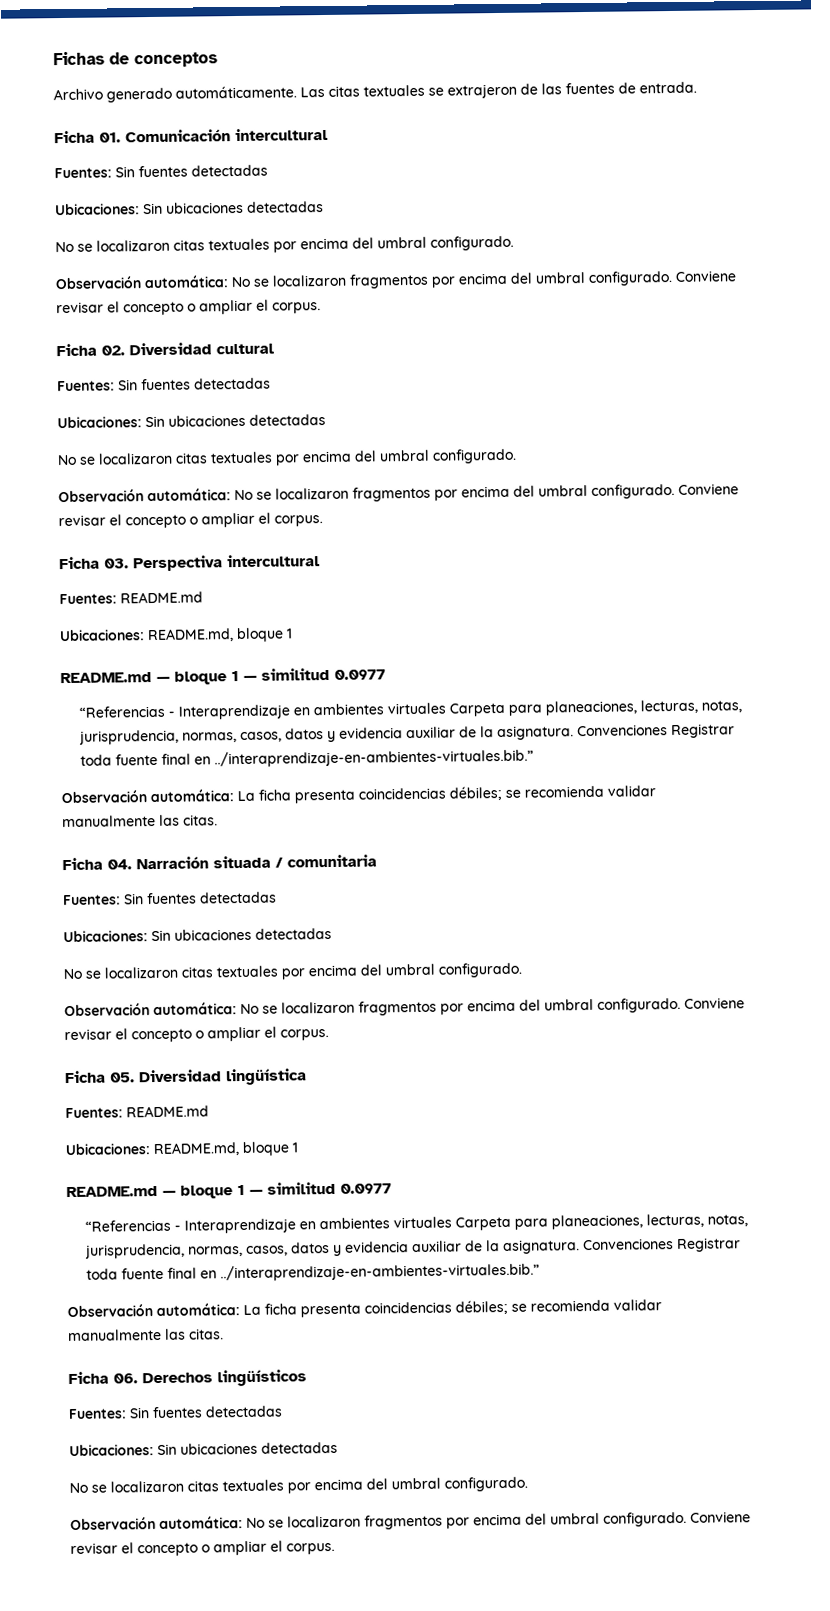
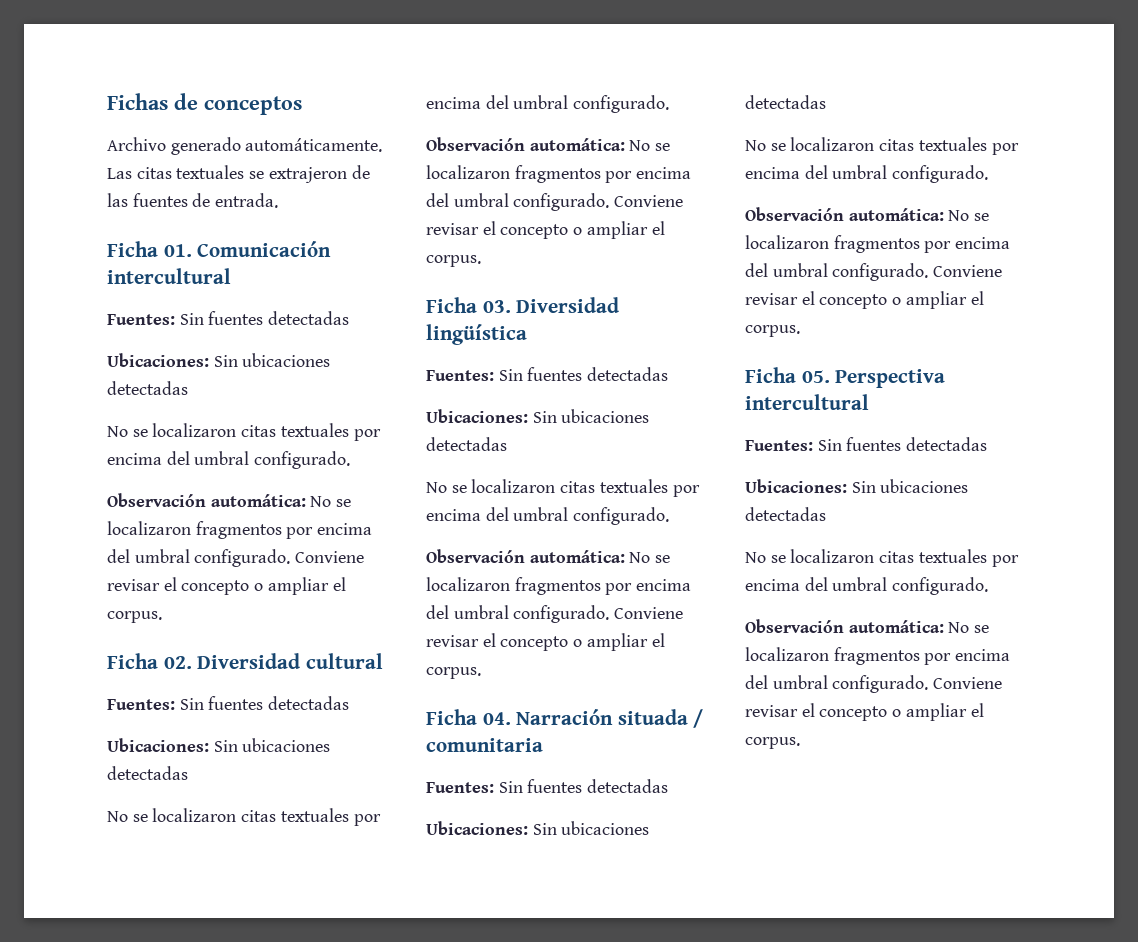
- Ficha 03. Perspectiva intercultural
- Fuentes: README.md
- Ubicaciones: README.md, bloque 1
- README.md — bloque 1 — similitud 0.0977
- “Referencias - Interaprendizaje en ambientes virtuales Carpeta para planeaciones, lecturas, notas, jurisprudencia, normas, casos, datos y evidencia auxiliar de la asignatura. Convenciones Registrar toda fuente final en ../interaprendizaje-en-ambientes-virtuales.bib.”
- Observación automática: La ficha presenta coincidencias débiles; se recomienda validar manualmente las citas.
+ Ficha 03. Diversidad lingüística
+ Fuentes: Sin fuentes detectadas
+ Ubicaciones: Sin ubicaciones detectadas
+ No se localizaron citas textuales por encima del umbral configurado.
+ Observación automática: No se localizaron fragmentos por encima del umbral configurado. Conviene revisar el concepto o ampliar el corpus.
- Ficha 05. Diversidad lingüística
- Fuentes: README.md
- Ubicaciones: README.md, bloque 1
- README.md — bloque 1 — similitud 0.0977
- “Referencias - Interaprendizaje en ambientes virtuales Carpeta para planeaciones, lecturas, notas, jurisprudencia, normas, casos, datos y evidencia auxiliar de la asignatura. Convenciones Registrar toda fuente final en ../interaprendizaje-en-ambientes-virtuales.bib.”
- Observación automática: La ficha presenta coincidencias débiles; se recomienda validar manualmente las citas.
- Ficha 06. Derechos lingüísticos
+ Ficha 05. Perspectiva intercultural

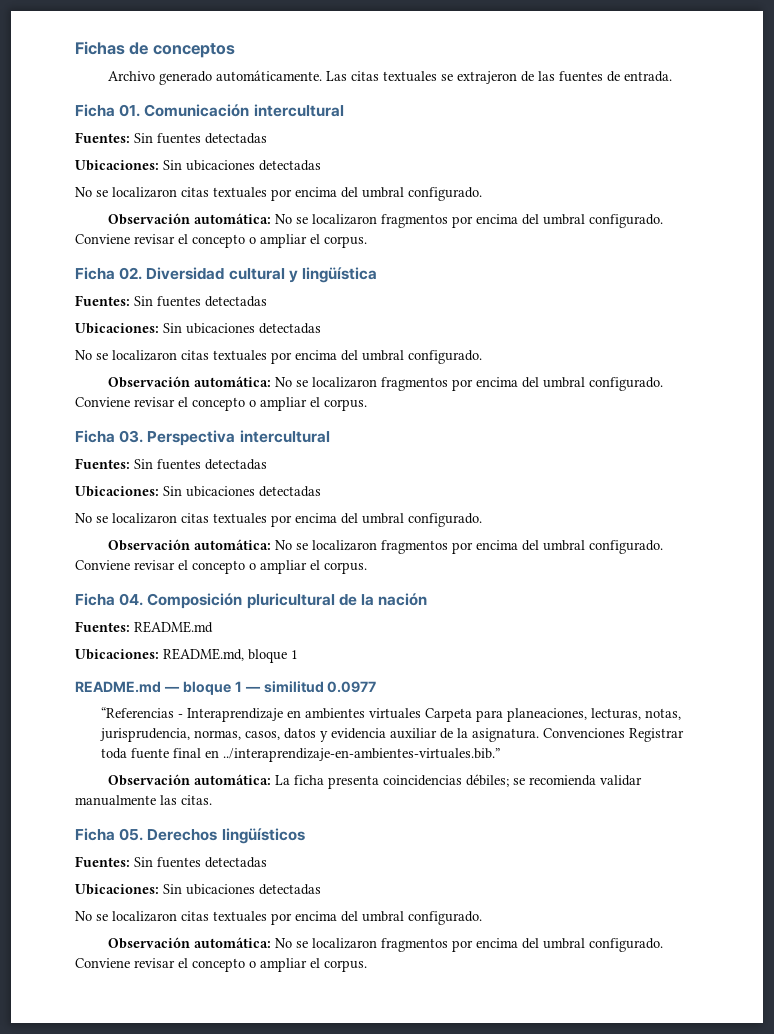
- Ficha 02. Diversidad cultural
+ Ficha 02. Diversidad cultural y lingüística
- Ficha 03. Diversidad lingüística
+ Ficha 03. Perspectiva intercultural
- Ficha 04. Narración situada / comunitaria
+ Ficha 04. Composición pluricultural de la nación
+ Fuentes: README.md
+ Ubicaciones: README.md, bloque 1
+ README.md — bloque 1 — similitud 0.0977
+ “Referencias - Interaprendizaje en ambientes virtuales Carpeta para planeaciones, lecturas, notas, jurisprudencia, normas, casos, datos y evidencia auxiliar de la asignatura. Convenciones Registrar toda fuente final en ../interaprendizaje-en-ambientes-virtuales.bib.”
+ Observación automática: La ficha presenta coincidencias débiles; se recomienda validar manualmente las citas.
+ Ficha 05. Derechos lingüísticos
- Ficha 05. Perspectiva intercultural
- Fuentes: Sin fuentes detectadas
- Ubicaciones: Sin ubicaciones detectadas
- No se localizaron citas textuales por encima del umbral configurado.
- Observación automática: No se localizaron fragmentos por encima del umbral configurado. Conviene revisar el concepto o ampliar el corpus.

